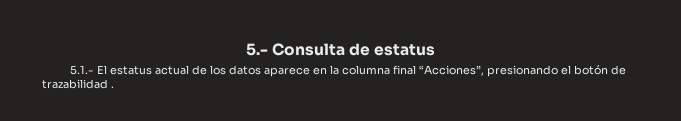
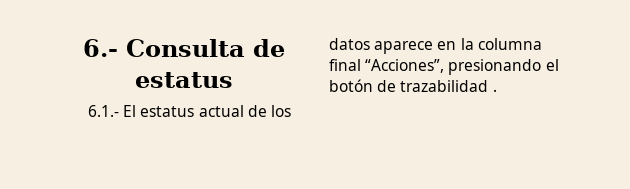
- 5.- Consulta de estatus
+ 6.- Consulta de estatus
- 5.1.- El estatus actual de los datos aparece en la columna final “Acciones”, presionando el botón de trazabilidad .
+ 6.1.- El estatus actual de los datos aparece en la columna final “Acciones”, presionando el botón de trazabilidad .

